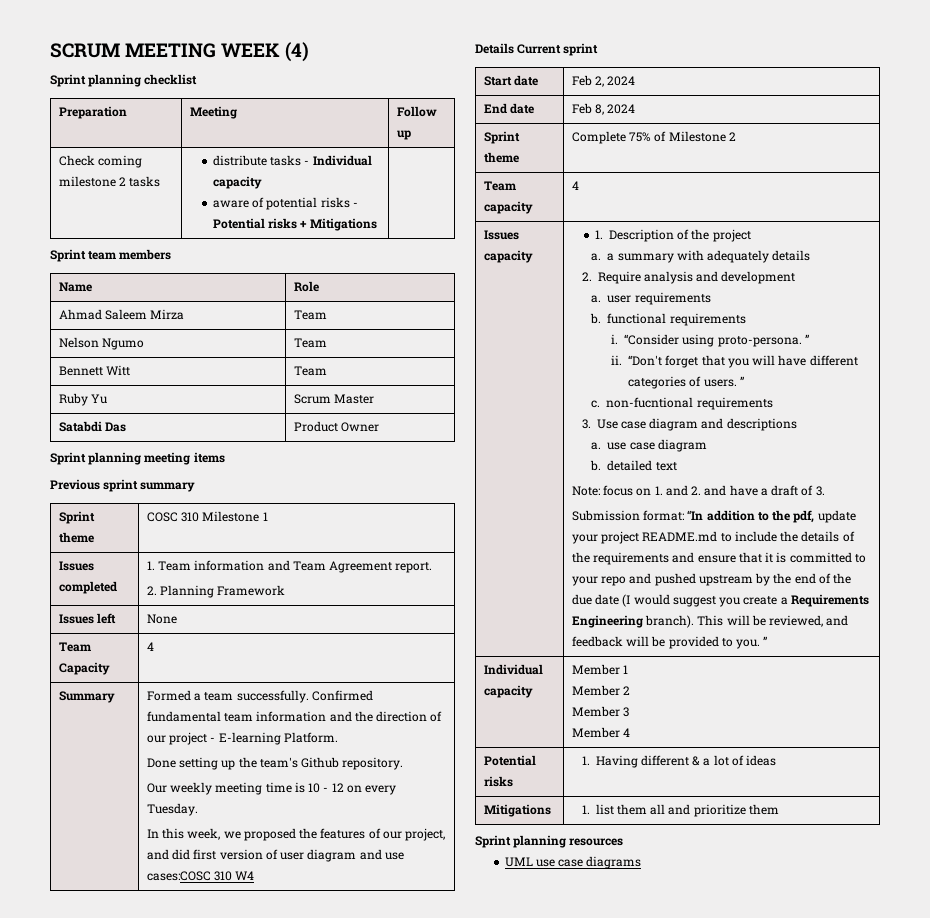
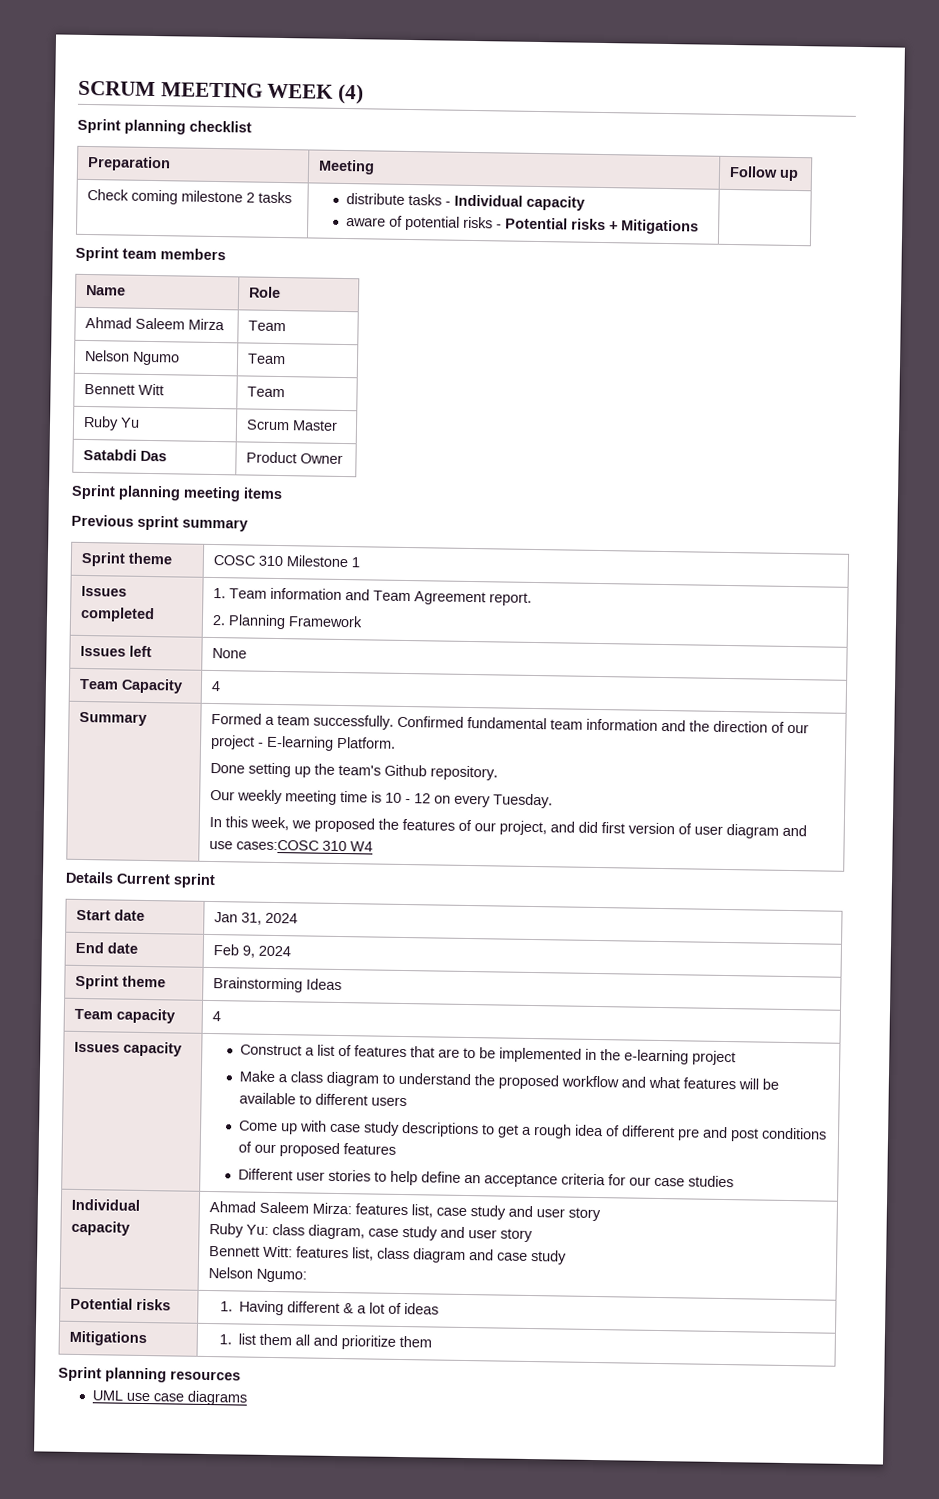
- Start date | Feb 2, 2024
+ Start date | Jan 31, 2024
- End date | Feb 8, 2024
+ End date | Feb 9, 2024
- Sprint theme | Complete 75% of Milestone 2
+ Sprint theme | Brainstorming Ideas
- 1. Description of the project
- a. a summary with adequately details
- 2. Require analysis and development
- a. user requirements
- b. functional requirements
- i. “Consider using proto-persona. ”
- ii. “Don't forget that you will have different categories of users. ”
- c. non-fucntional requirements
- 3. Use case diagram and descriptions
- a. use case diagram
- b. detailed text
- Note: focus on 1. and 2. and have a draft of 3.
- Submission format: “In addition to the pdf, update your project README.md to include the details of the requirements and ensure that it is committed to your repo and pushed upstream by the end of the due date (I would suggest you create a Requirements Engineering branch). This will be reviewed, and feedback will be provided to you. ”
- Individual capacity | Member 1
- Member 2
- Member 3
- Member 4
+ Construct a list of features that are to be implemented in the e-learning project
+ Make a class diagram to understand the proposed workflow and what features will be available to different users
+ Come up with case study descriptions to get a rough idea of different pre and post conditions of our proposed features
+ Different user stories to help define an acceptance criteria for our case studies
+ Individual capacity | Ahmad Saleem Mirza: features list, case study and user story
+ Ruby Yu: class diagram, case study and user story
+ Bennett Witt: features list, class diagram and case study
+ Nelson Ngumo:

